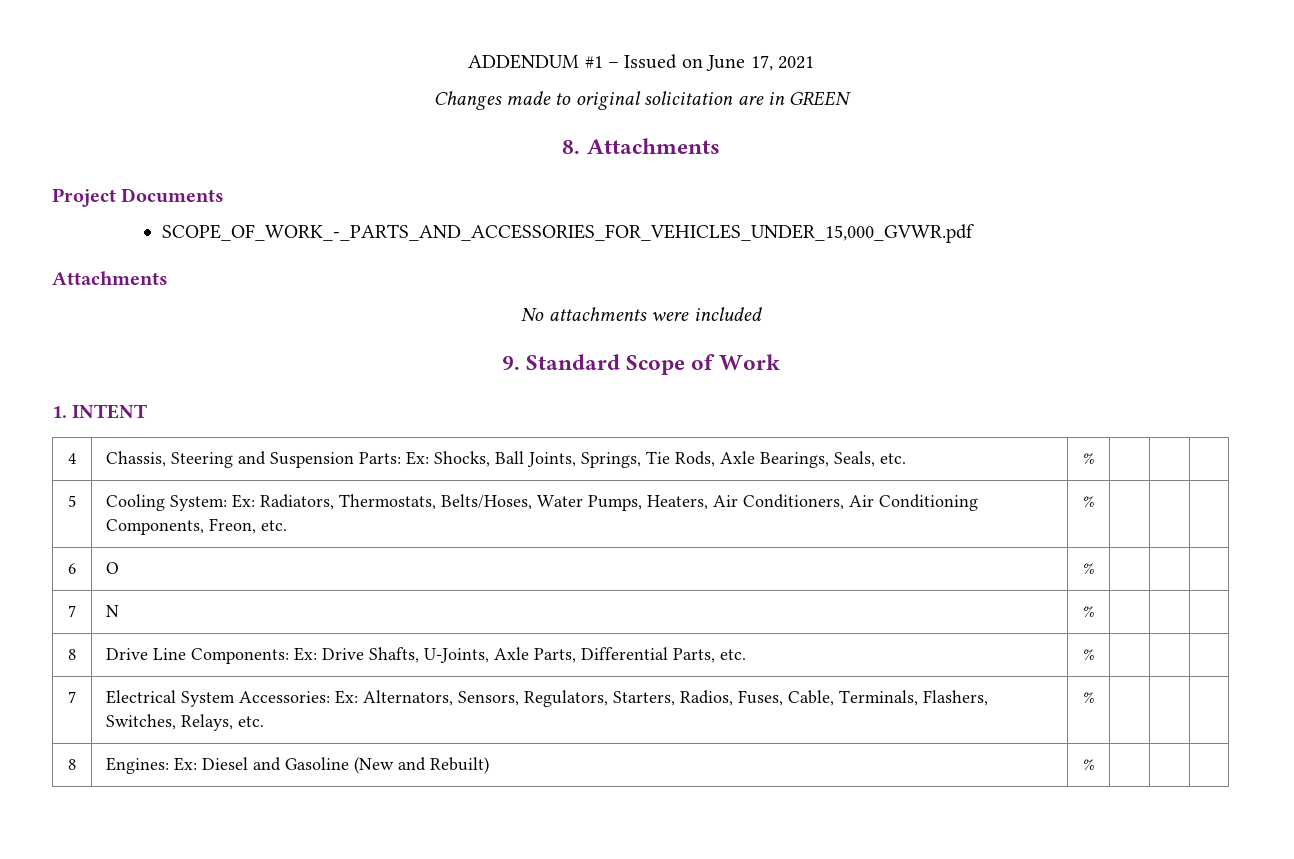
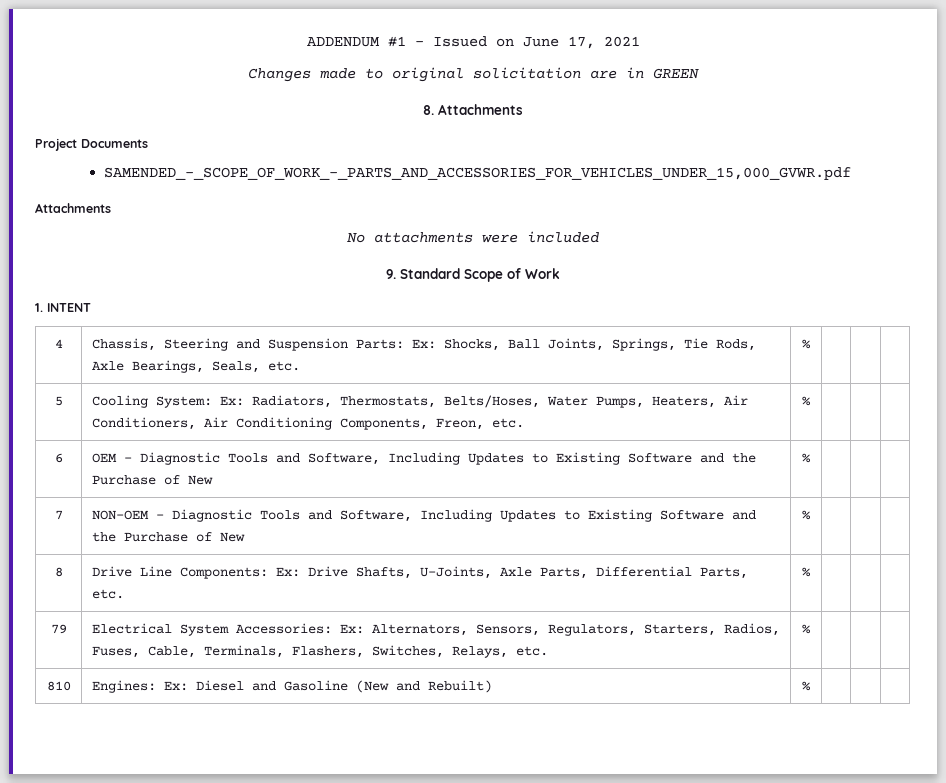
- SCOPE_OF_WORK_-_PARTS_AND_ACCESSORIES_FOR_VEHICLES_UNDER_15,000_GVWR.pdf
+ SAMENDED_-_SCOPE_OF_WORK_-_PARTS_AND_ACCESSORIES_FOR_VEHICLES_UNDER_15,000_GVWR.pdf
- 6 | O | % | | |
- 7 | N | % | | |
+ 6 | OEM - Diagnostic Tools and Software, Including Updates to Existing Software and the Purchase of New | % | | |
+ 7 | NON-OEM - Diagnostic Tools and Software, Including Updates to Existing Software and the Purchase of New | % | | |
- 7 | Electrical System Accessories: Ex: Alternators, Sensors, Regulators, Starters, Radios, Fuses, Cable, Terminals, Flashers, Switches, Relays, etc. | % | | |
+ 79 | Electrical System Accessories: Ex: Alternators, Sensors, Regulators, Starters, Radios, Fuses, Cable, Terminals, Flashers, Switches, Relays, etc. | % | | |
- 8 | Engines: Ex: Diesel and Gasoline (New and Rebuilt) | % | | |
+ 810 | Engines: Ex: Diesel and Gasoline (New and Rebuilt) | % | | |

